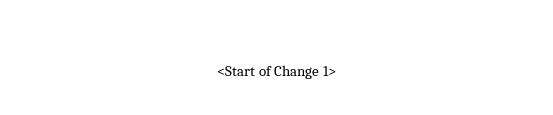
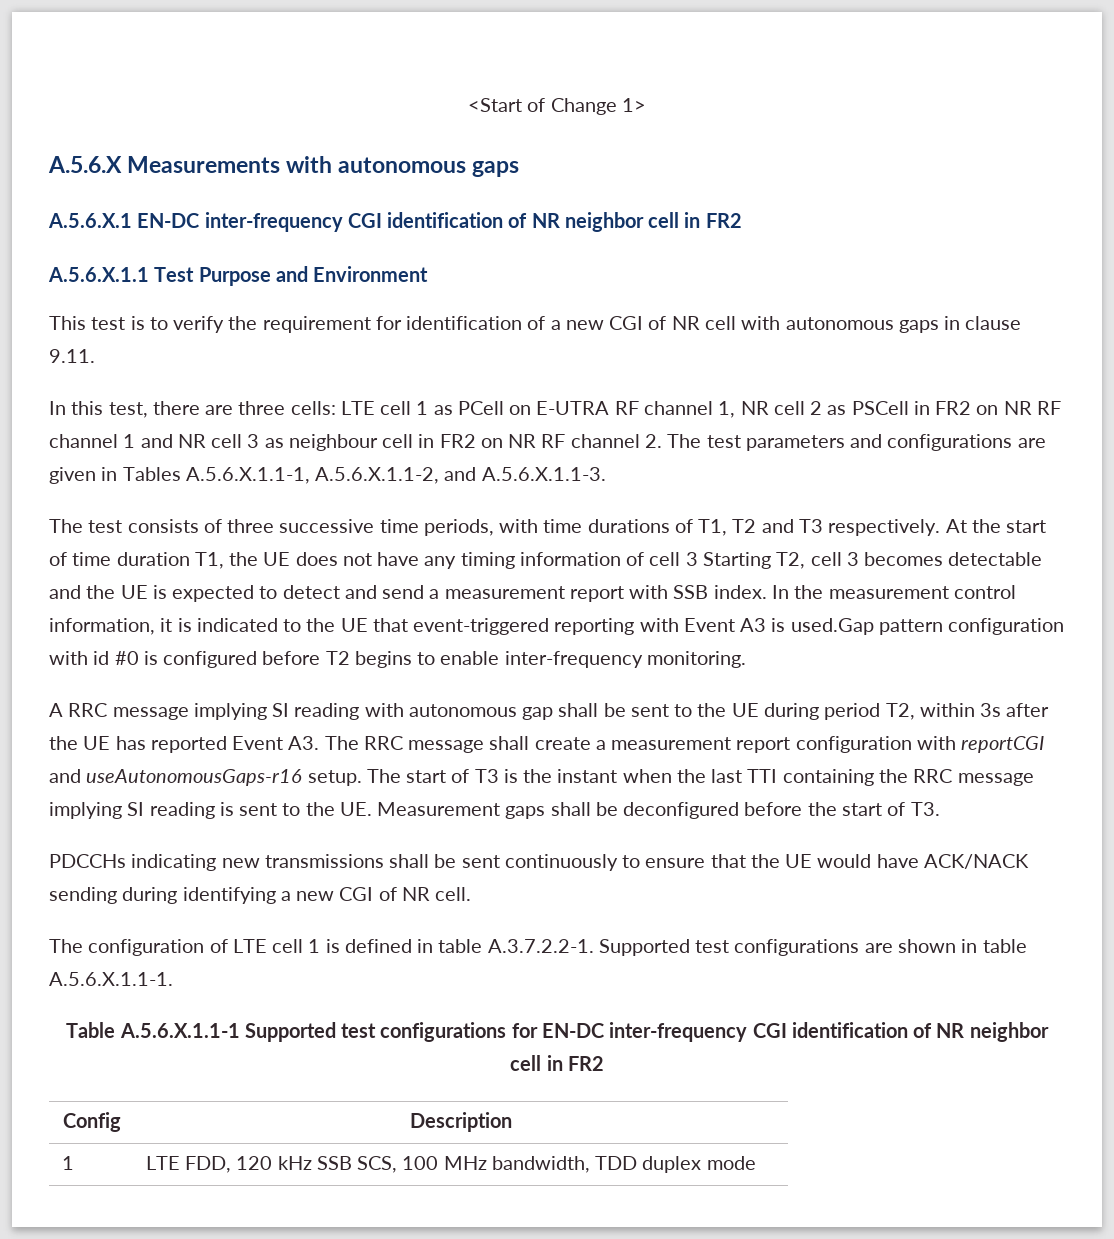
+ A.5.6.X Measurements with autonomous gaps
+ A.5.6.X.1 EN-DC inter-frequency CGI identification of NR neighbor cell in FR2
+ A.5.6.X.1.1 Test Purpose and Environment
+ This test is to verify the requirement for identification of a new CGI of NR cell with autonomous gaps in clause 9.11.
+ In this test, there are three cells: LTE cell 1 as PCell on E-UTRA RF channel 1, NR cell 2 as PSCell in FR2 on NR RF channel 1 and NR cell 3 as neighbour cell in FR2 on NR RF channel 2. The test parameters and configurations are given in Tables A.5.6.X.1.1-1, A.5.6.X.1.1-2, and A.5.6.X.1.1-3.
+ The test consists of three successive time periods, with time durations of T1, T2 and T3 respectively. At the start of time duration T1, the UE does not have any timing information of cell 3 Starting T2, cell 3 becomes detectable and the UE is expected to detect and send a measurement report with SSB index. In the measurement control information, it is indicated to the UE that event-triggered reporting with Event A3 is used.Gap pattern configuration with id #0 is configured before T2 begins to enable inter-frequency monitoring.
+ A RRC message implying SI reading with autonomous gap shall be sent to the UE during period T2, within 3s after the UE has reported Event A3. The RRC message shall create a measurement report configuration with reportCGI and useAutonomousGaps-r16 setup. The start of T3 is the instant when the last TTI containing the RRC message implying SI reading is sent to the UE. Measurement gaps shall be deconfigured before the start of T3.
+ PDCCHs indicating new transmissions shall be sent continuously to ensure that the UE would have ACK/NACK sending during identifying a new CGI of NR cell.
+ The configuration of LTE cell 1 is defined in table A.3.7.2.2-1. Supported test configurations are shown in table A.5.6.X.1.1-1.
+ Table A.5.6.X.1.1-1 Supported test configurations for EN-DC inter-frequency CGI identification of NR neighbor cell in FR2
+ Config | Description
+ 1 | LTE FDD, 120 kHz SSB SCS, 100 MHz bandwidth, TDD duplex mode

